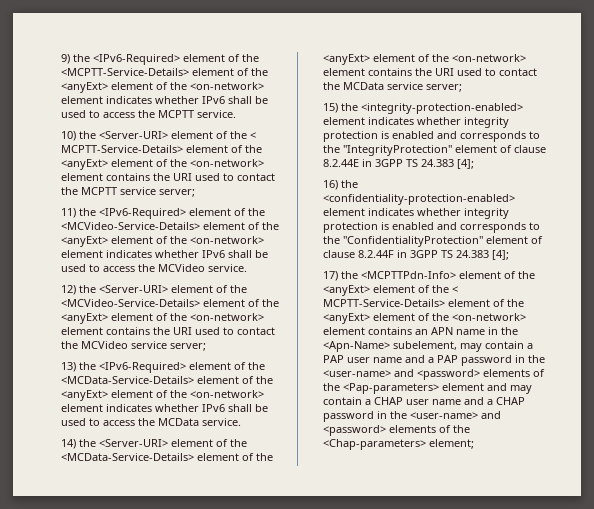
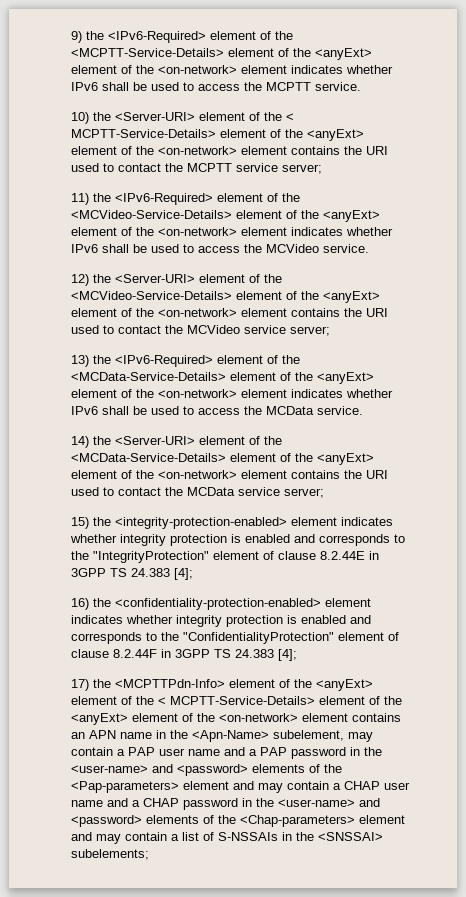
- 17) the <MCPTTPdn-Info> element of the <anyExt> element of the < MCPTT-Service-Details> element of the <anyExt> element of the <on-network> element contains an APN name in the <Apn-Name> subelement, may contain a PAP user name and a PAP password in the <user-name> and <password> elements of the <Pap-parameters> element and may contain a CHAP user name and a CHAP password in the <user-name> and <password> elements of the <Chap-parameters> element;
+ 17) the <MCPTTPdn-Info> element of the <anyExt> element of the < MCPTT-Service-Details> element of the <anyExt> element of the <on-network> element contains an APN name in the <Apn-Name> subelement, may contain a PAP user name and a PAP password in the <user-name> and <password> elements of the <Pap-parameters> element and may contain a CHAP user name and a CHAP password in the <user-name> and <password> elements of the <Chap-parameters> element and may contain a list of S-NSSAIs in the <SNSSAI> subelements;

